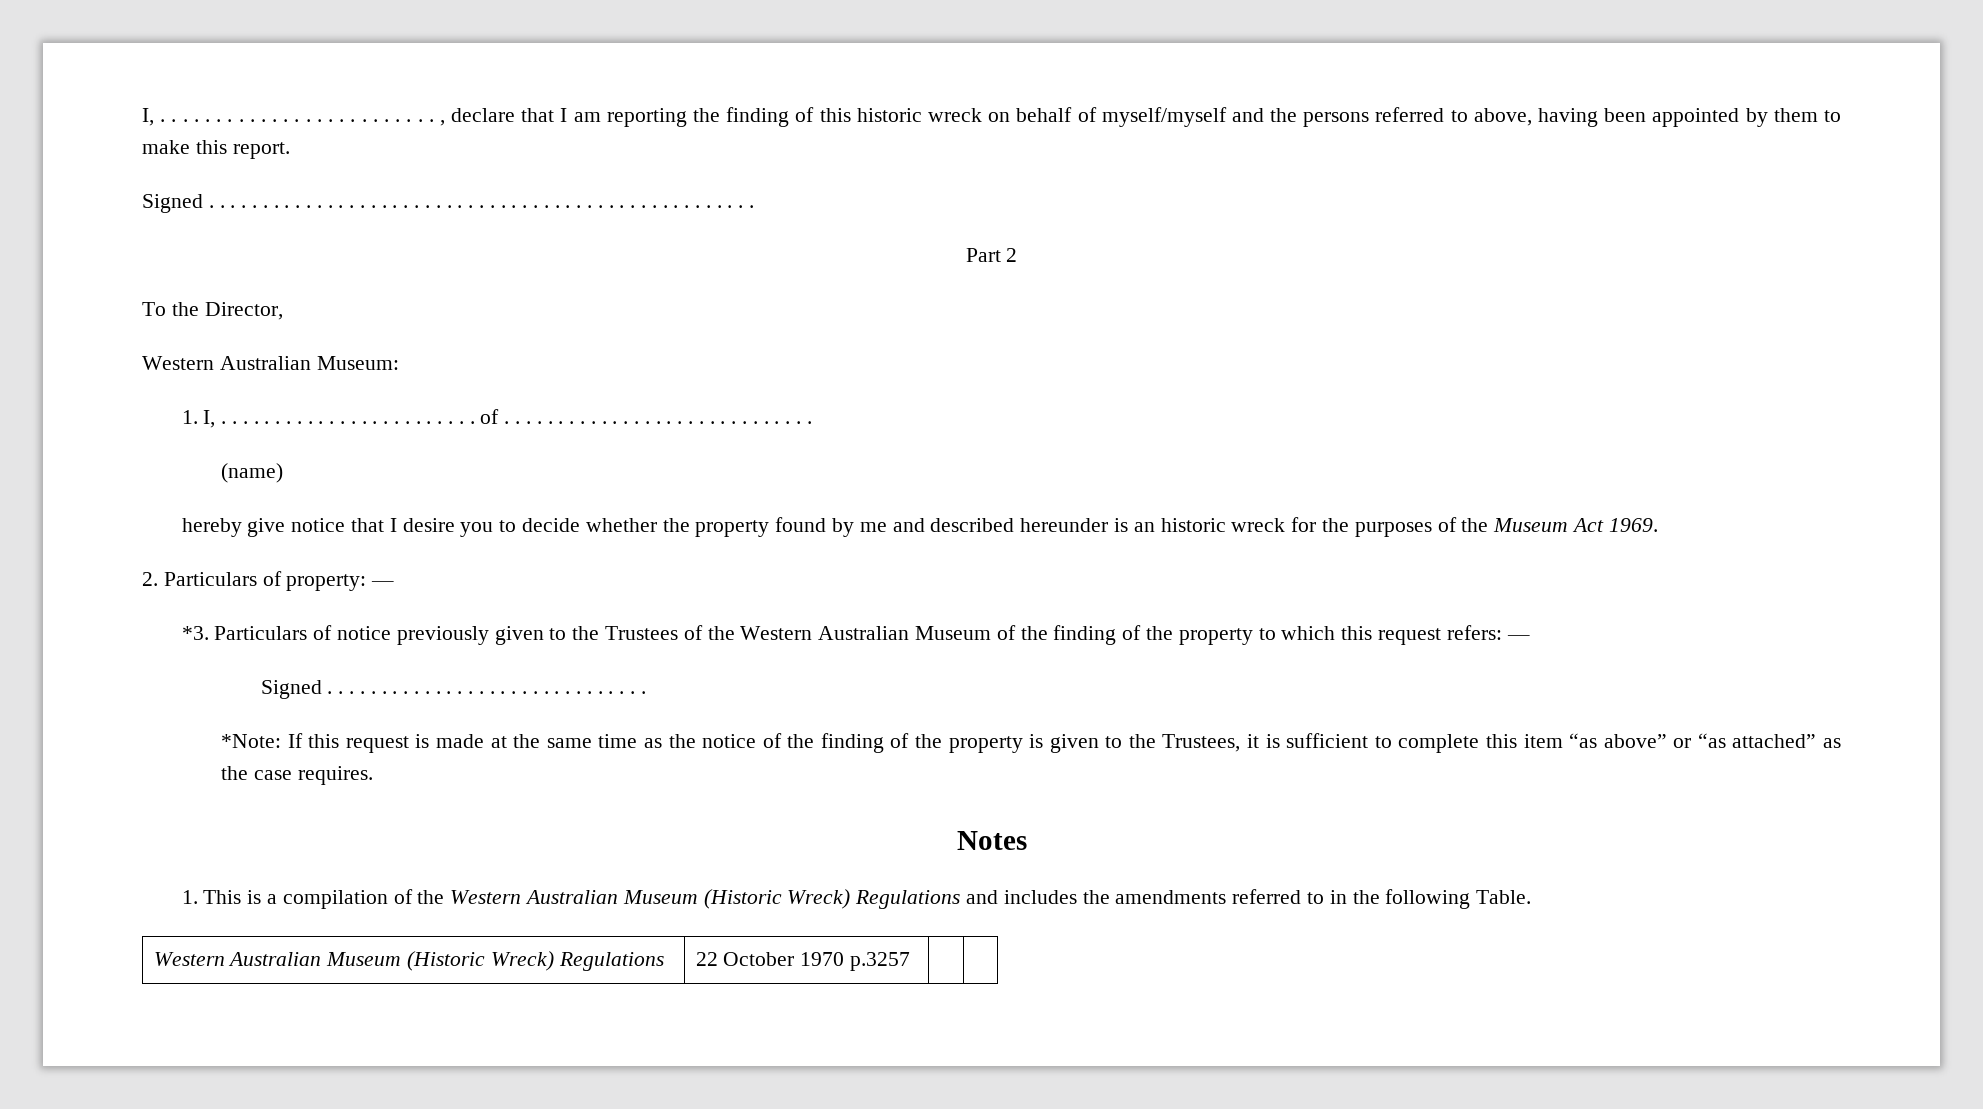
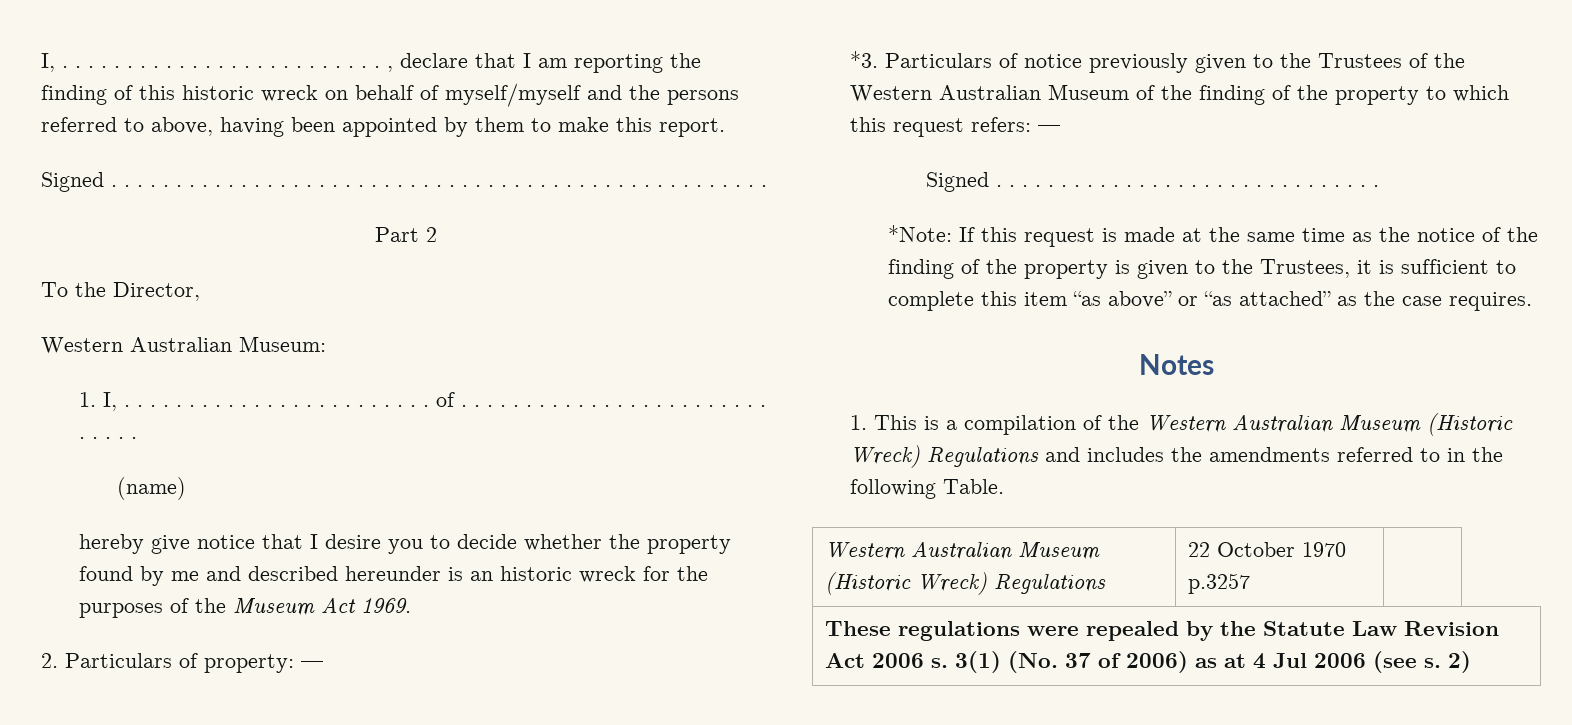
- Western Australian Museum (Historic Wreck) Regulations | 22 October 1970 p.3257 | |
+ Western Australian Museum (Historic Wreck) Regulations | 22 October 1970 p.3257 |
+ These regulations were repealed by the Statute Law Revision Act 2006 s. 3(1) (No. 37 of 2006) as at 4 Jul 2006 (see s. 2)

